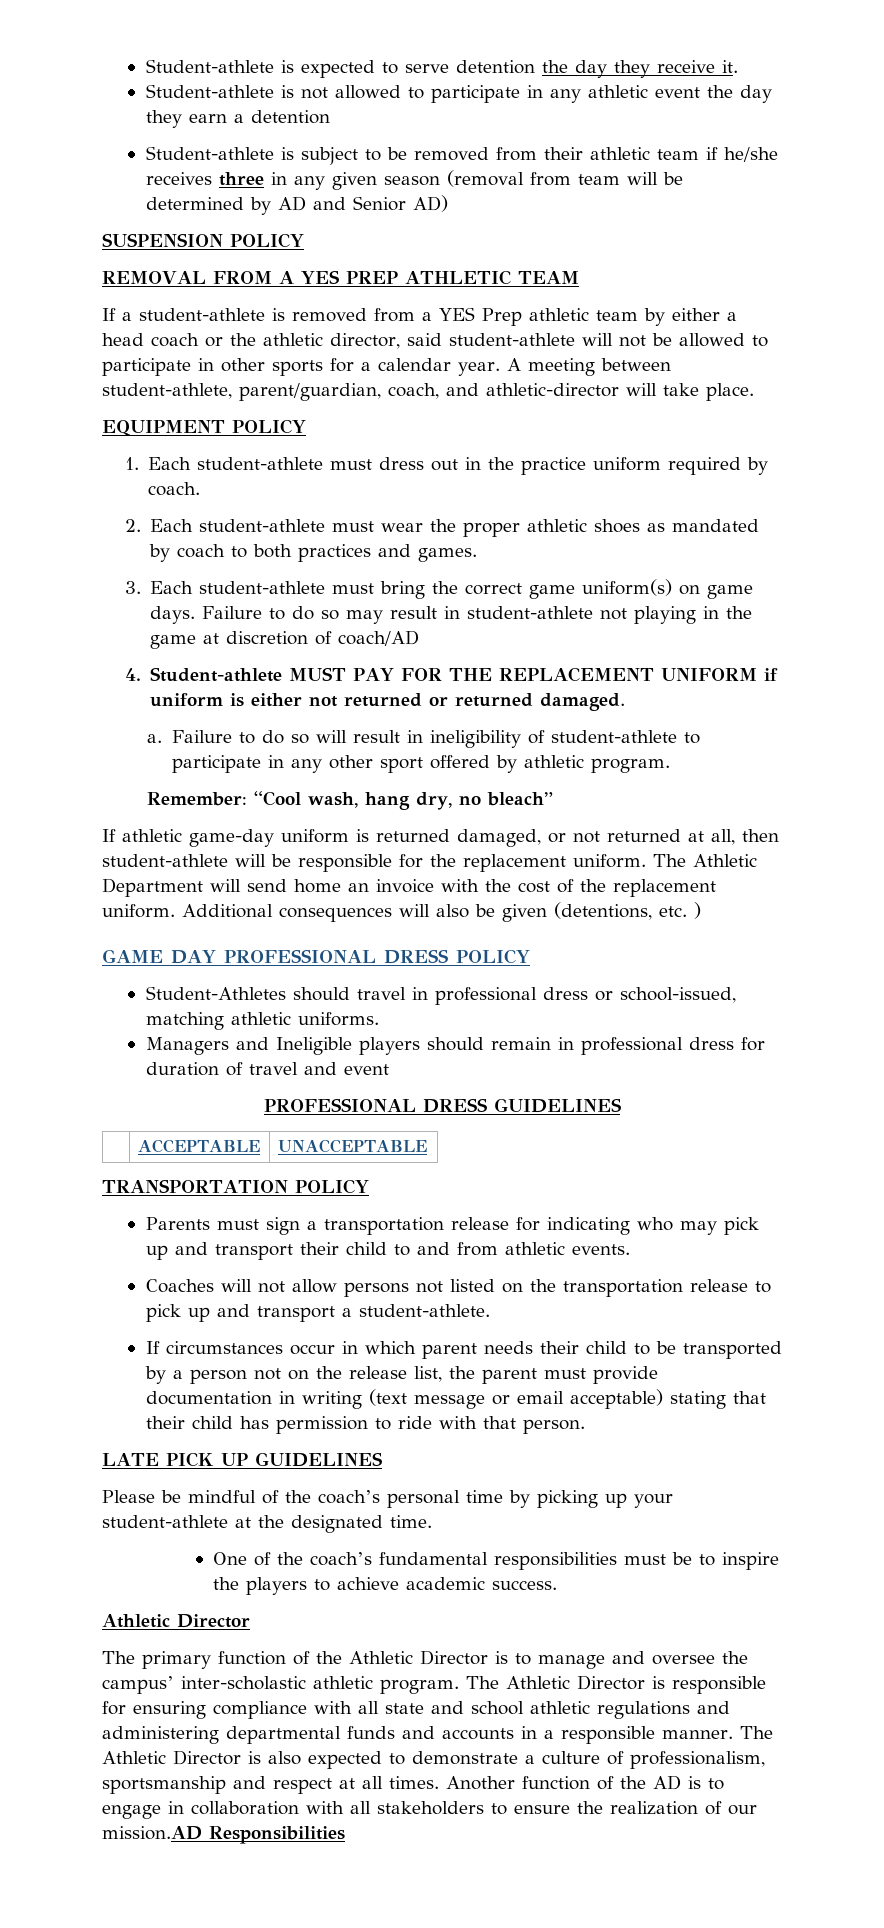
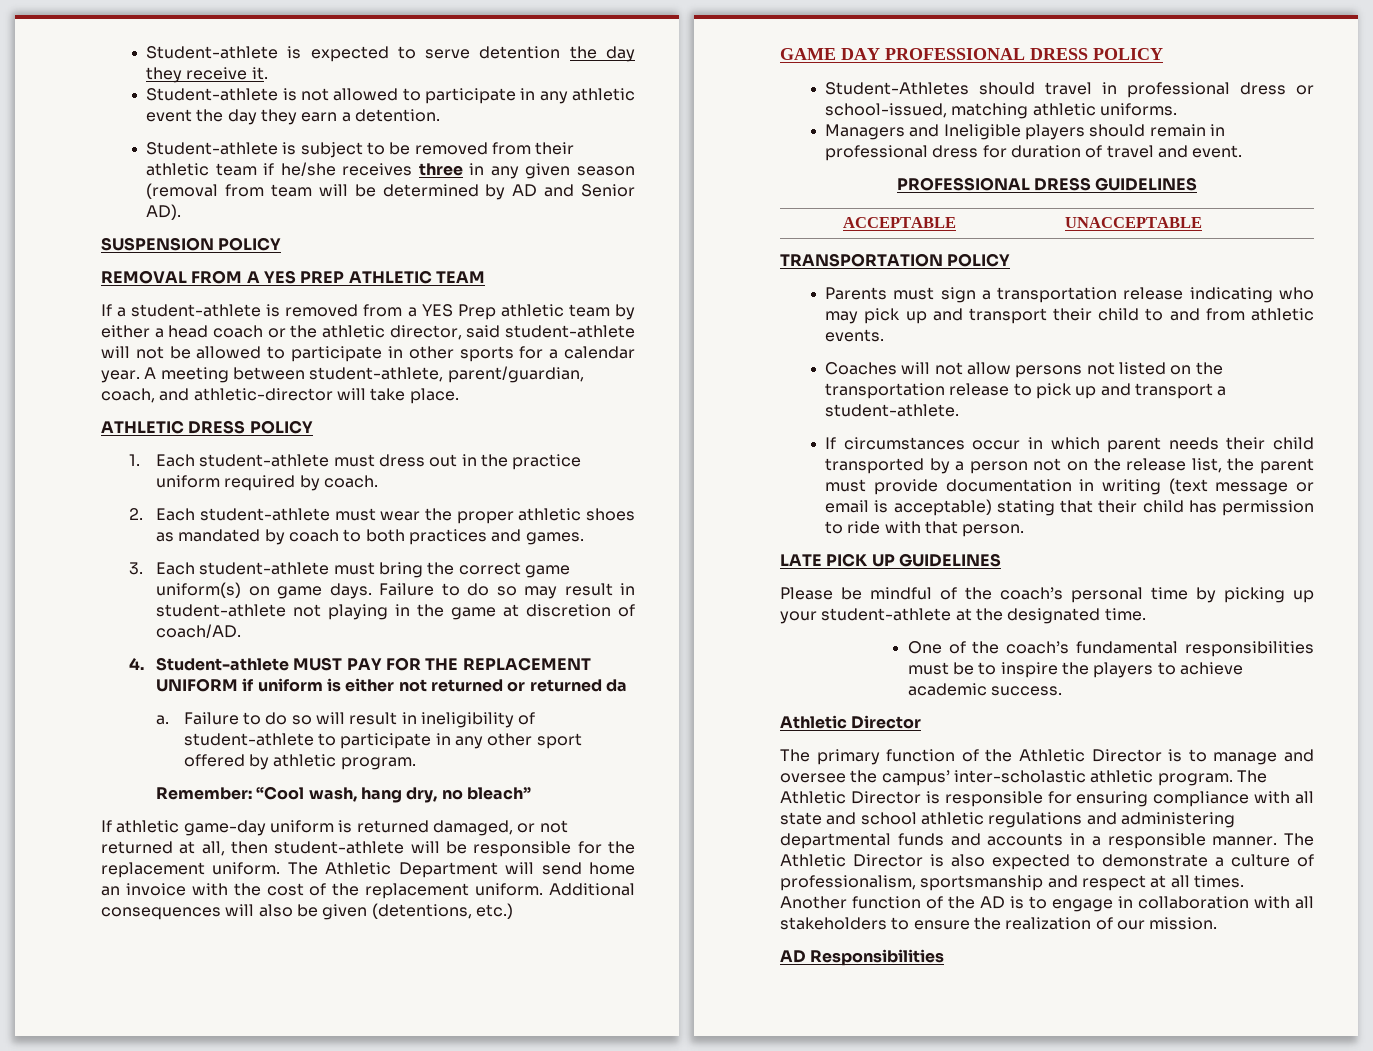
- Student-athlete is not allowed to participate in any athletic event the day they earn a detention
+ Student-athlete is not allowed to participate in any athletic event the day they earn a detention.
- Student-athlete is subject to be removed from their athletic team if he/she receives three in any given season (removal from team will be determined by AD and Senior AD)
+ Student-athlete is subject to be removed from their athletic team if he/she receives three in any given season (removal from team will be determined by AD and Senior AD).
- EQUIPMENT POLICY
+ ATHLETIC DRESS POLICY
- Failure to do so may result in student-athlete not playing in the game at discretion of coach/AD
+ Failure to do so may result in student-athlete not playing in the game at discretion of coach/AD.
- 4. Student-athlete MUST PAY FOR THE REPLACEMENT UNIFORM if uniform is either not returned or returned damaged.
+ 4. Student-athlete MUST PAY FOR THE REPLACEMENT UNIFORM if uniform is either not returned or returned da
- Additional consequences will also be given (detentions, etc. )
+ Additional consequences will also be given (detentions, etc.)
- Managers and Ineligible players should remain in professional dress for duration of travel and event
+ Managers and Ineligible players should remain in professional dress for duration of travel and event.
- Parents must sign a transportation release for indicating who may pick up and transport their child to and from athletic events.
+ Parents must sign a transportation release indicating who may pick up and transport their child to and from athletic events.
- If circumstances occur in which parent needs their child to be transported by a person not on the release list, the parent must provide documentation in writing (text message or email acceptable) stating that their child has permission to ride with that person.
+ If circumstances occur in which parent needs their child transported by a person not on the release list, the parent must provide documentation in writing (text message or email is acceptable) stating that their child has permission to ride with that person.
- Another function of the AD is to engage in collaboration with all stakeholders to ensure the realization of our mission.AD Responsibilities
+ Another function of the AD is to engage in collaboration with all stakeholders to ensure the realization of our mission.
+ AD Responsibilities

